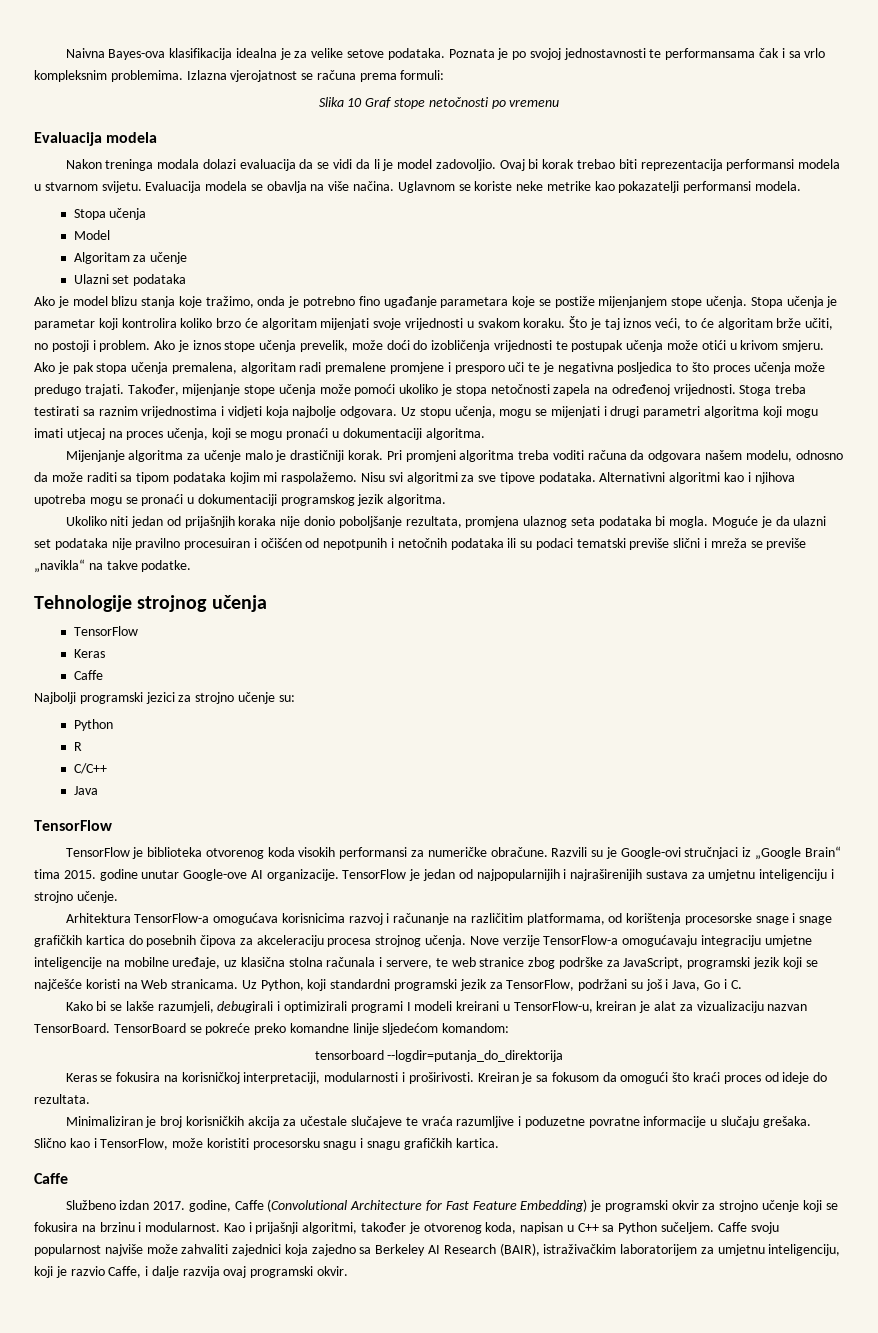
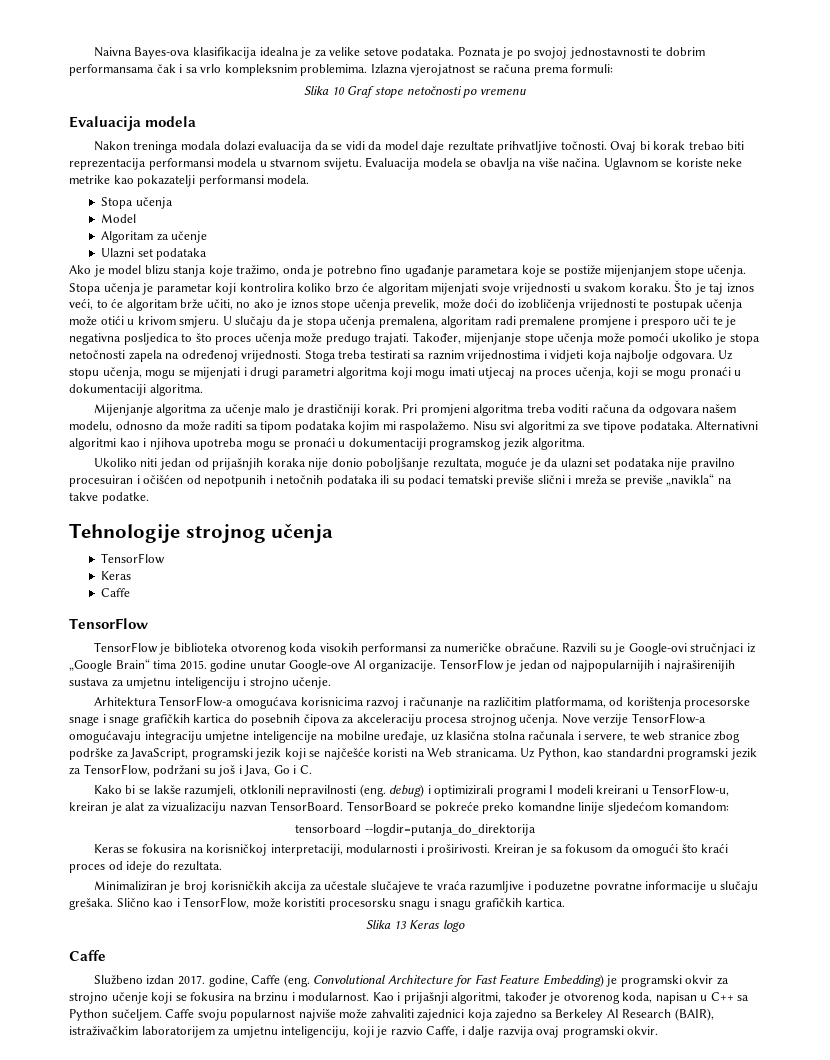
- Poznata je po svojoj jednostavnosti te performansama čak i sa vrlo kompleksnim problemima.
+ Poznata je po svojoj jednostavnosti te dobrim performansama čak i sa vrlo kompleksnim problemima.
- Nakon treninga modala dolazi evaluacija da se vidi da li je model zadovoljio.
+ Nakon treninga modala dolazi evaluacija da se vidi da model daje rezultate prihvatljive točnosti.
- Što je taj iznos veći, to će algoritam brže učiti, no postoji i problem. Ako je iznos stope učenja prevelik, može doći do izobličenja vrijednosti te postupak učenja može otići u krivom smjeru.
+ Što je taj iznos veći, to će algoritam brže učiti, no ako je iznos stope učenja prevelik, može doći do izobličenja vrijednosti te postupak učenja može otići u krivom smjeru.
- Ako je pak stopa učenja premalena, algoritam radi premalene promjene i presporo uči te je negativna posljedica to što proces učenja može predugo trajati.
+ U slučaju da je stopa učenja premalena, algoritam radi premalene promjene i presporo uči te je negativna posljedica to što proces učenja može predugo trajati.
- Ukoliko niti jedan od prijašnjih koraka nije donio poboljšanje rezultata, promjena ulaznog seta podataka bi mogla. Moguće je da ulazni set podataka nije pravilno procesuiran i očišćen od nepotpunih i netočnih podataka ili su podaci tematski previše slični i mreža se previše „navikla“ na takve podatke.
+ Ukoliko niti jedan od prijašnjih koraka nije donio poboljšanje rezultata, moguće je da ulazni set podataka nije pravilno procesuiran i očišćen od nepotpunih i netočnih podataka ili su podaci tematski previše slični i mreža se previše „navikla“ na takve podatke.
- Najbolji programski jezici za strojno učenje su:
- Python
- R
- C/C++
- Java
- Uz Python, koji standardni programski jezik za TensorFlow, podržani su još i Java, Go i C.
+ Uz Python, kao standardni programski jezik za TensorFlow, podržani su još i Java, Go i C.
- Kako bi se lakše razumjeli, debugirali i optimizirali programi I modeli kreirani u TensorFlow-u, kreiran je alat za vizualizaciju nazvan TensorBoard.
+ Kako bi se lakše razumjeli, otklonili nepravilnosti (eng. debug) i optimizirali programi I modeli kreirani u TensorFlow-u, kreiran je alat za vizualizaciju nazvan TensorBoard.
+ Slika 13 Keras logo
- Službeno izdan 2017. godine, Caffe (Convolutional Architecture for Fast Feature Embedding) je programski okvir za strojno učenje koji se fokusira na brzinu i modularnost.
+ Službeno izdan 2017. godine, Caffe (eng. Convolutional Architecture for Fast Feature Embedding) je programski okvir za strojno učenje koji se fokusira na brzinu i modularnost.

